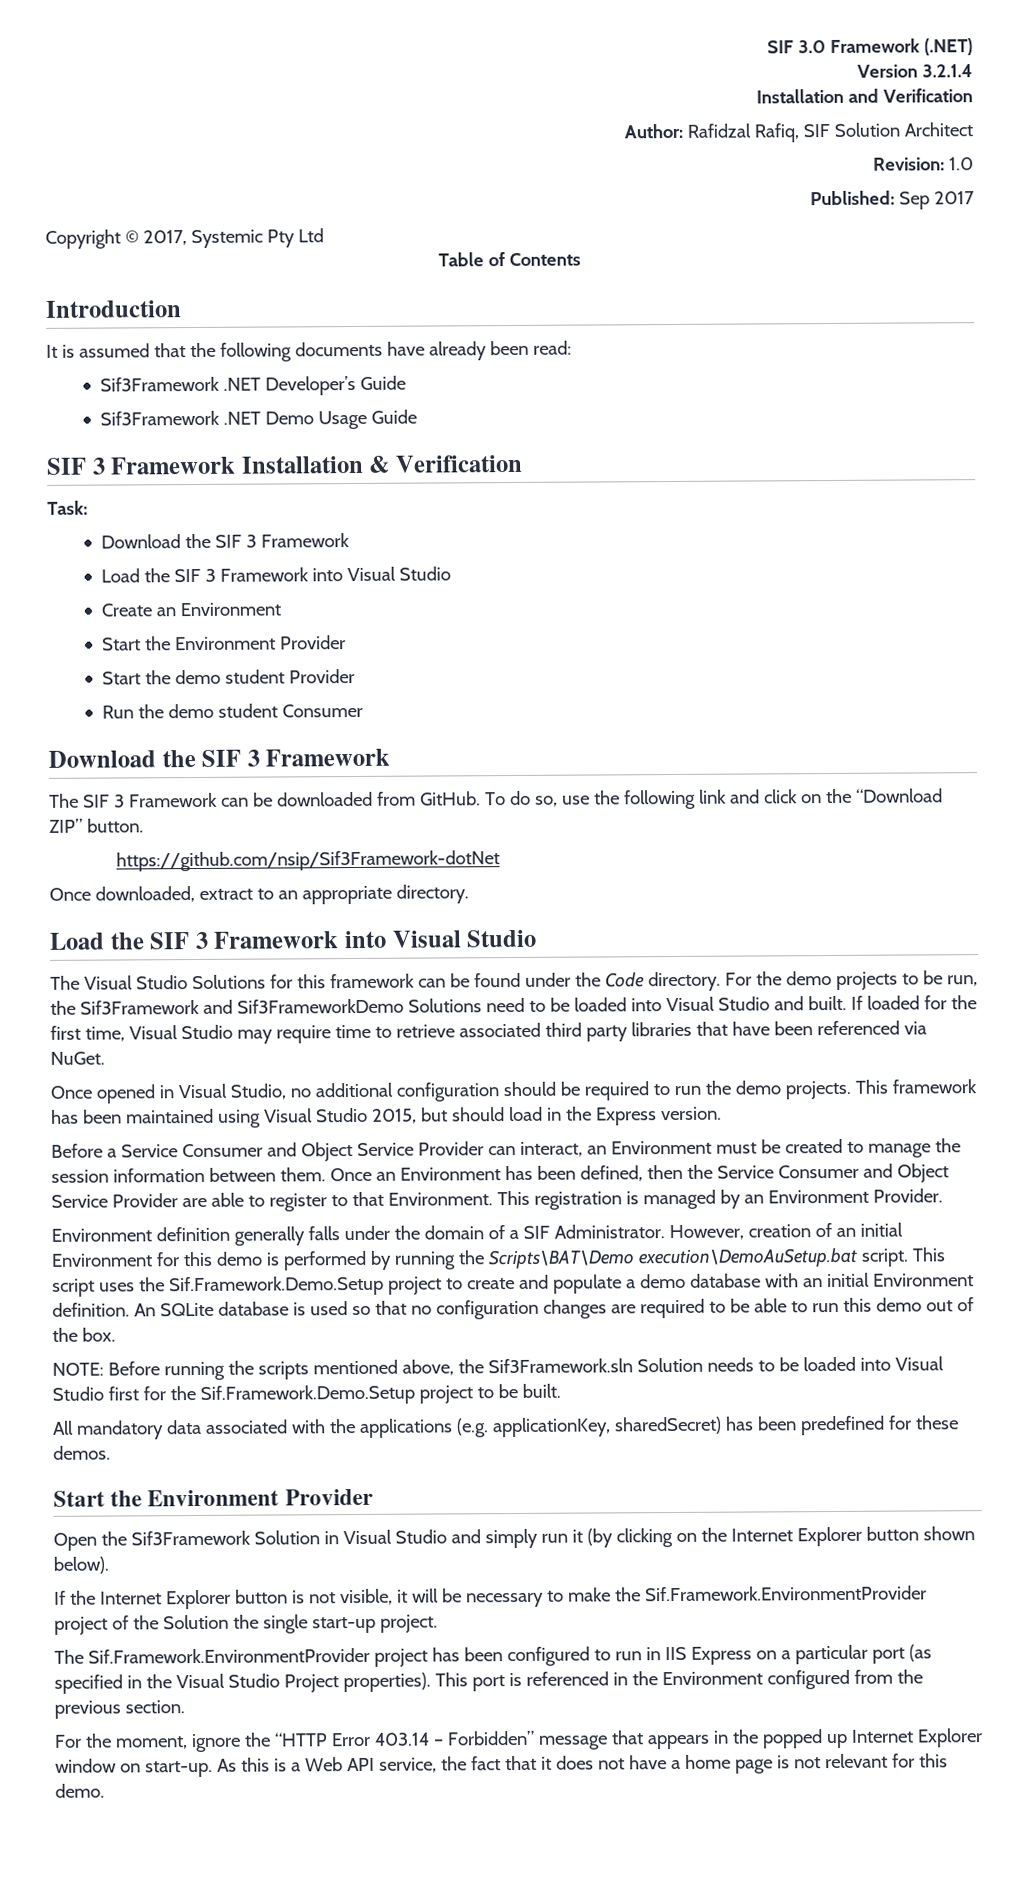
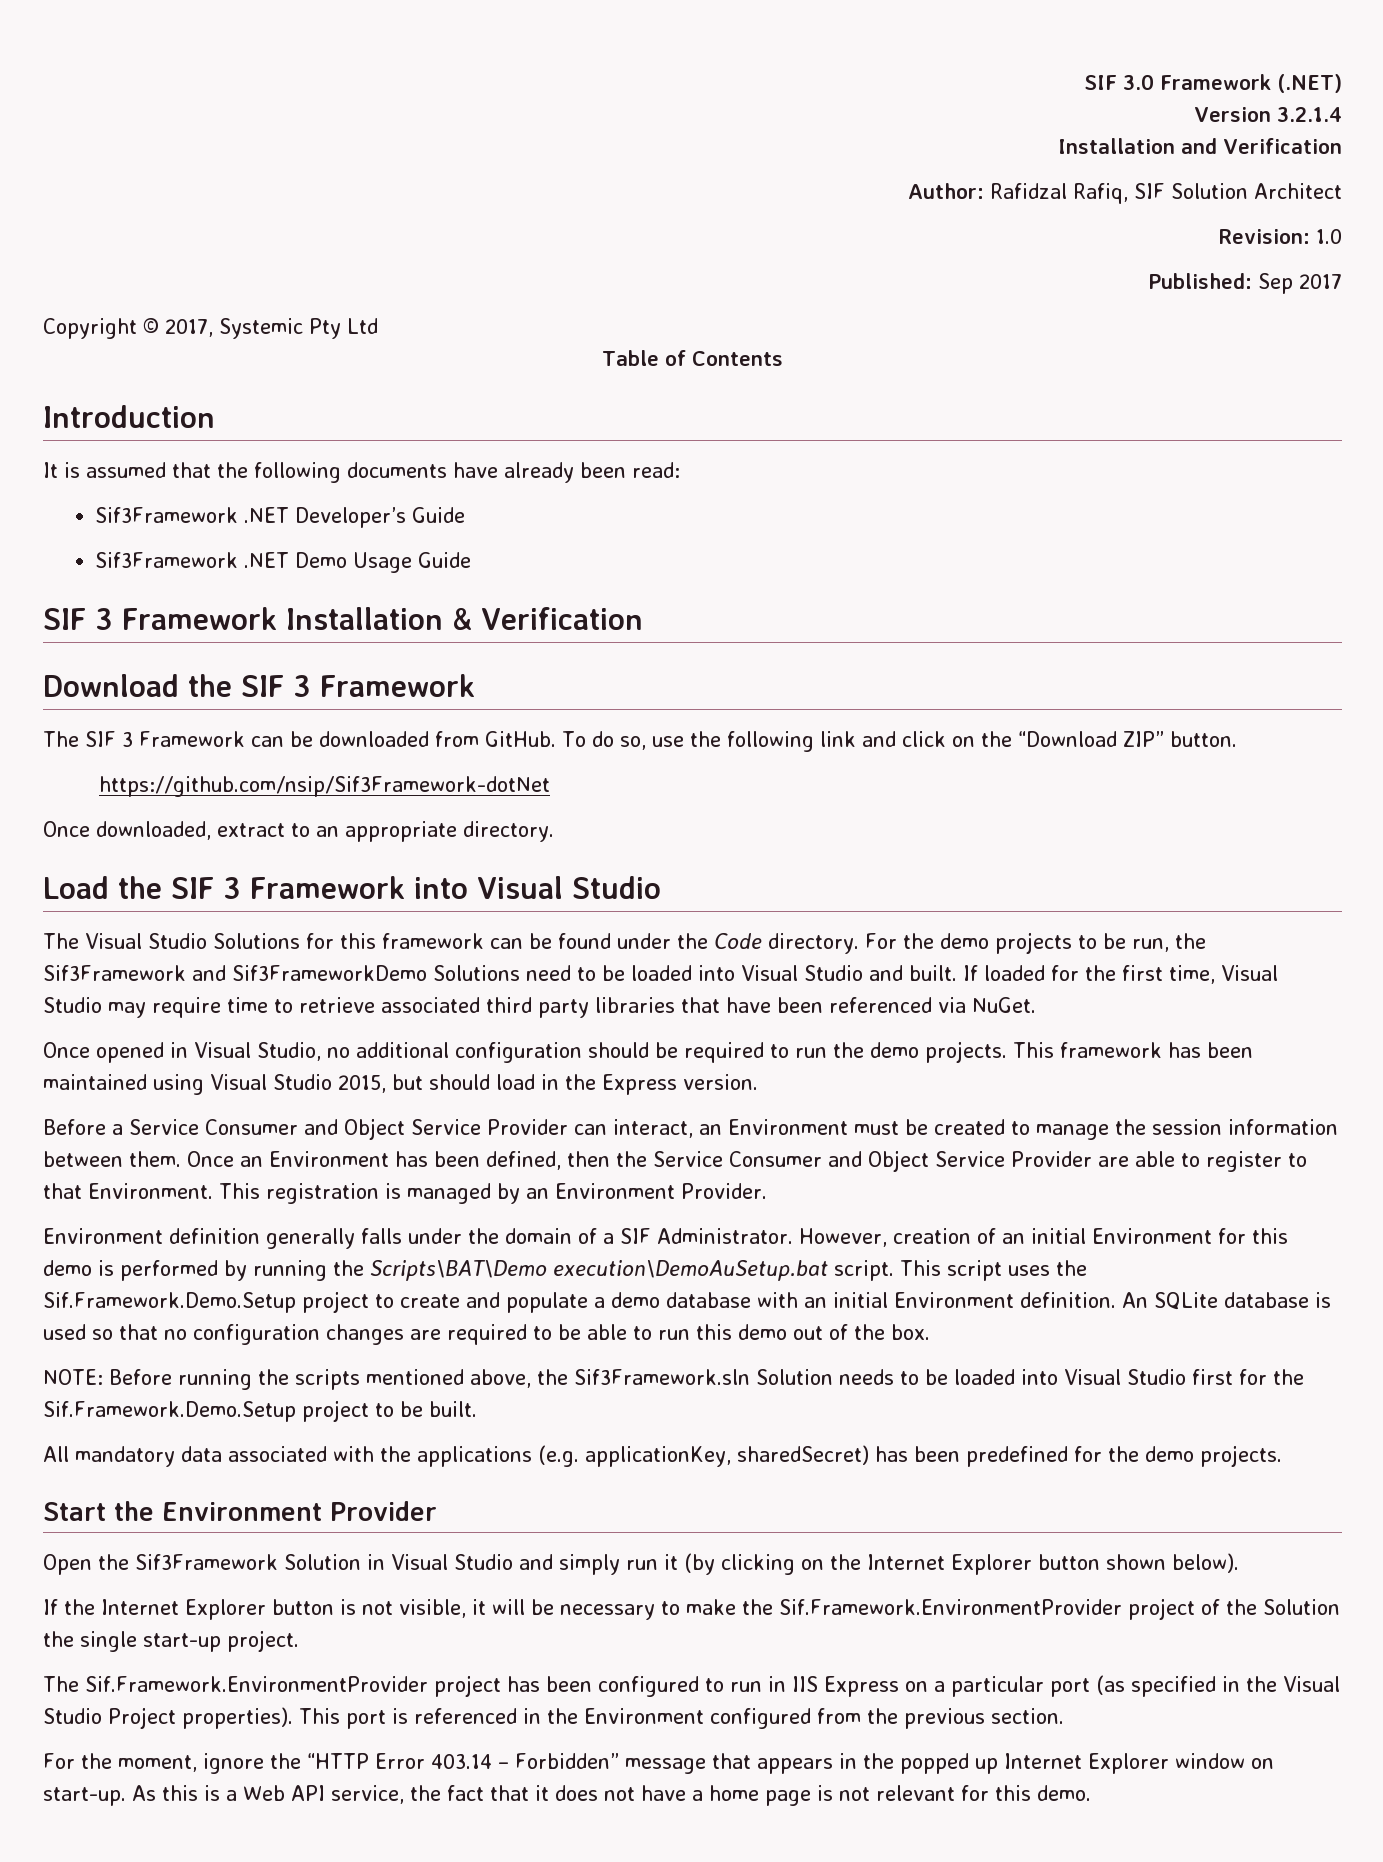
- Task:
- Download the SIF 3 Framework
- Load the SIF 3 Framework into Visual Studio
- Create an Environment
- Start the Environment Provider
- Start the demo student Provider
- Run the demo student Consumer
- All mandatory data associated with the applications (e.g. applicationKey, sharedSecret) has been predefined for these demos.
+ All mandatory data associated with the applications (e.g. applicationKey, sharedSecret) has been predefined for the demo projects.

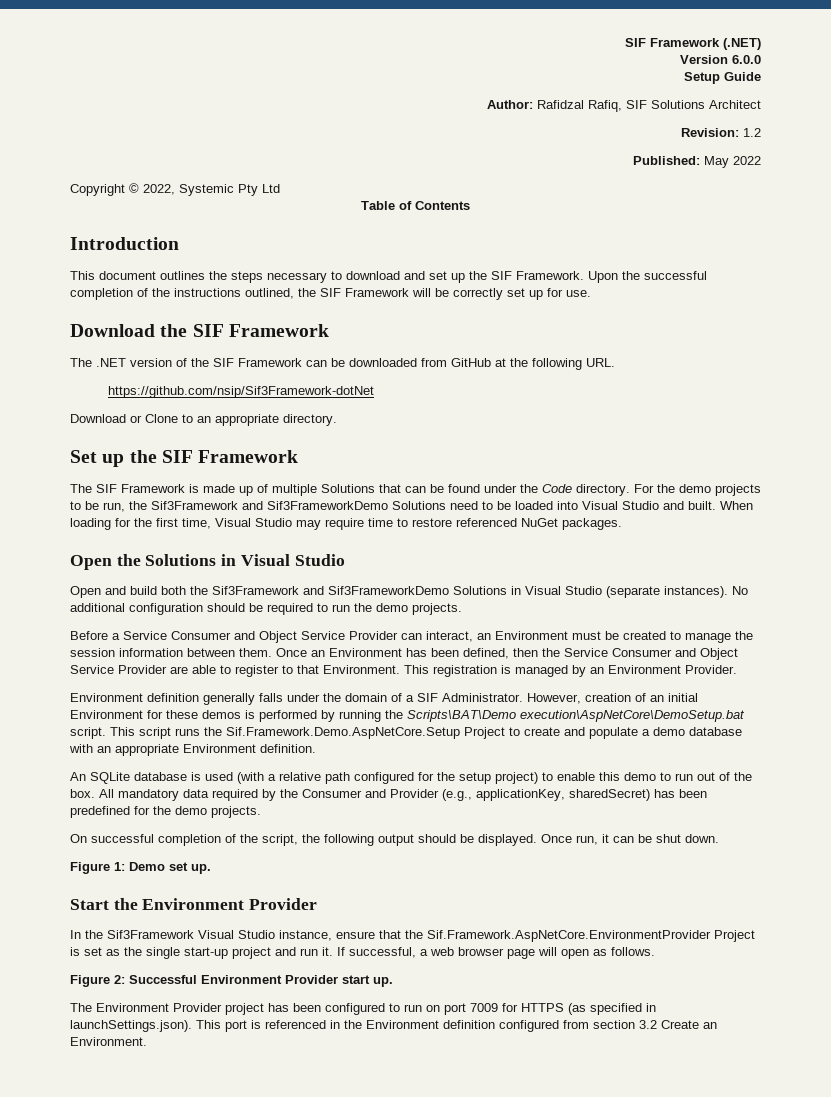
- SIF 3.0 Framework (.NET)
+ SIF Framework (.NET)
- Version 3.2.1.4
- Installation and Verification
+ Version 6.0.0
+ Setup Guide
- Author: Rafidzal Rafiq, SIF Solution Architect
+ Author: Rafidzal Rafiq, SIF Solutions Architect
- Revision: 1.0
+ Revision: 1.2
- Published: Sep 2017
+ Published: May 2022
- Copyright © 2017, Systemic Pty Ltd
+ Copyright © 2022, Systemic Pty Ltd
- It is assumed that the following documents have already been read:
- Sif3Framework .NET Developer’s Guide
- Sif3Framework .NET Demo Usage Guide
- SIF 3 Framework Installation & Verification
+ This document outlines the steps necessary to download and set up the SIF Framework. Upon the successful completion of the instructions outlined, the SIF Framework will be correctly set up for use.
- Download the SIF 3 Framework
- The SIF 3 Framework can be downloaded from GitHub. To do so, use the following link and click on the “Download ZIP” button.
+ Download the SIF Framework
+ The .NET version of the SIF Framework can be downloaded from GitHub at the following URL.
  https://github.com/nsip/Sif3Framework-dotNet
- Once downloaded, extract to an appropriate directory.
+ Download or Clone to an appropriate directory.
- Load the SIF 3 Framework into Visual Studio
- The Visual Studio Solutions for this framework can be found under the Code directory.
+ Set up the SIF Framework
+ The SIF Framework is made up of multiple Solutions that can be found under the Code directory.
- If loaded for the first time, Visual Studio may require time to retrieve associated third party libraries that have been referenced via NuGet.
- Once opened in Visual Studio, no additional configuration should be required to run the demo projects. This framework has been maintained using Visual Studio 2015, but should load in the Express version.
+ When loading for the first time, Visual Studio may require time to restore referenced NuGet packages.
+ Open the Solutions in Visual Studio
+ Open and build both the Sif3Framework and Sif3FrameworkDemo Solutions in Visual Studio (separate instances). No additional configuration should be required to run the demo projects.
- However, creation of an initial Environment for this demo is performed by running the Scripts\BAT\Demo execution\DemoAuSetup.bat script.
+ However, creation of an initial Environment for these demos is performed by running the Scripts\BAT\Demo execution\AspNetCore\DemoSetup.bat script.
- This script uses the Sif.Framework.Demo.Setup project to create and populate a demo database with an initial Environment definition. An SQLite database is used so that no configuration changes are required to be able to run this demo out of the box.
- NOTE: Before running the scripts mentioned above, the Sif3Framework.sln Solution needs to be loaded into Visual Studio first for the Sif.Framework.Demo.Setup project to be built.
- All mandatory data associated with the applications (e.g. applicationKey, sharedSecret) has been predefined for the demo projects.
+ This script runs the Sif.Framework.Demo.AspNetCore.Setup Project to create and populate a demo database with an appropriate Environment definition.
+ An SQLite database is used (with a relative path configured for the setup project) to enable this demo to run out of the box. All mandatory data required by the Consumer and Provider (e.g., applicationKey, sharedSecret) has been predefined for the demo projects.
+ On successful completion of the script, the following output should be displayed. Once run, it can be shut down.
+ Figure 1: Demo set up.
- Open the Sif3Framework Solution in Visual Studio and simply run it (by clicking on the Internet Explorer button shown below).
- If the Internet Explorer button is not visible, it will be necessary to make the Sif.Framework.EnvironmentProvider project of the Solution the single start-up project.
- The Sif.Framework.EnvironmentProvider project has been configured to run in IIS Express on a particular port (as specified in the Visual Studio Project properties). This port is referenced in the Environment configured from the previous section.
- For the moment, ignore the “HTTP Error 403.14 – Forbidden” message that appears in the popped up Internet Explorer window on start-up. As this is a Web API service, the fact that it does not have a home page is not relevant for this demo.
+ In the Sif3Framework Visual Studio instance, ensure that the Sif.Framework.AspNetCore.EnvironmentProvider Project is set as the single start-up project and run it. If successful, a web browser page will open as follows.
+ Figure 2: Successful Environment Provider start up.
+ The Environment Provider project has been configured to run on port 7009 for HTTPS (as specified in launchSettings.json). This port is referenced in the Environment definition configured from section 3.2 Create an Environment.

